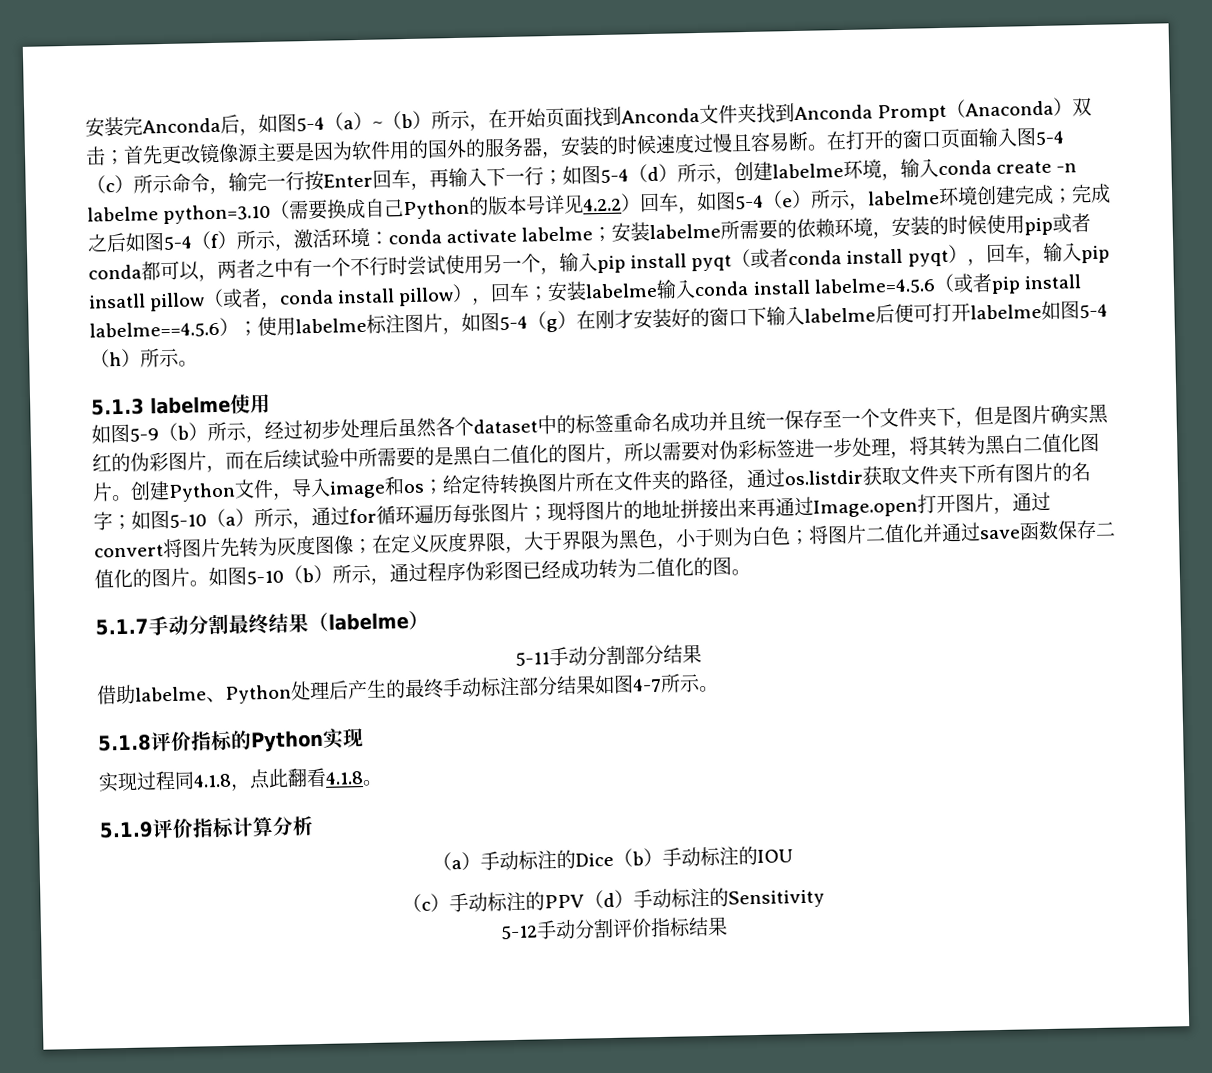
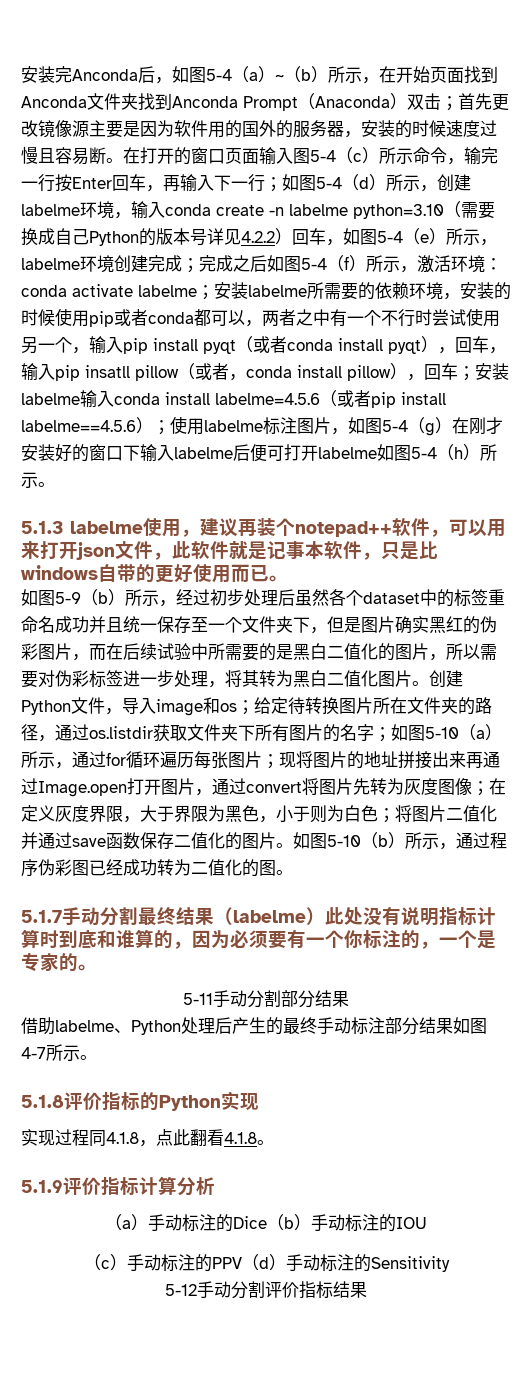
- 5.1.3 labelme使用
+ 5.1.3 labelme使用，建议再装个notepad++软件，可以用来打开json文件，此软件就是记事本软件，只是比windows自带的更好使用而已。
- 5.1.7手动分割最终结果（labelme）
+ 5.1.7手动分割最终结果（labelme）此处没有说明指标计算时到底和谁算的，因为必须要有一个你标注的，一个是专家的。

